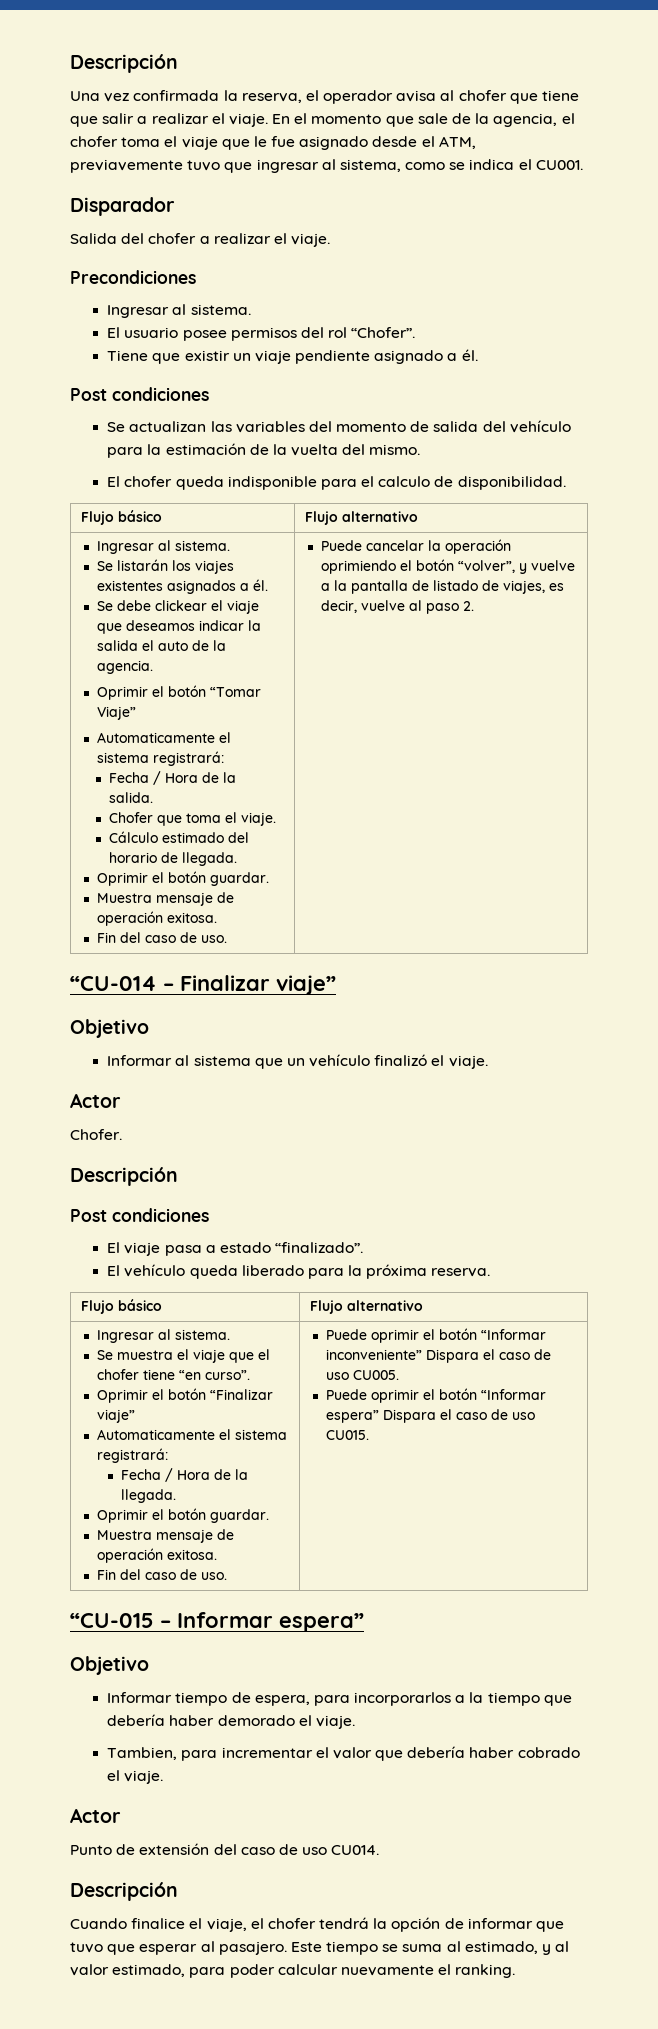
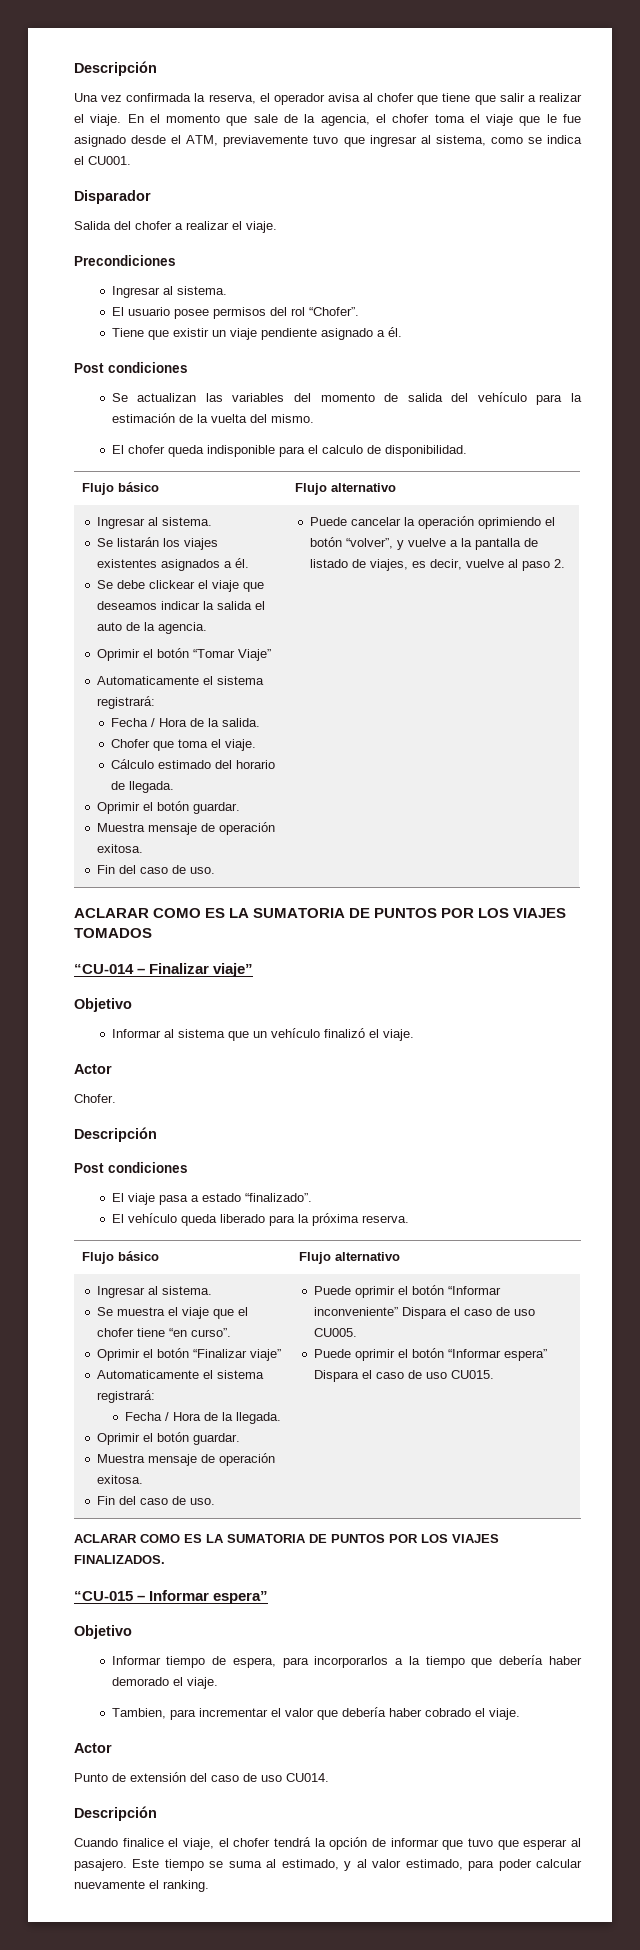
+ ACLARAR COMO ES LA SUMATORIA DE PUNTOS POR LOS VIAJES TOMADOS
+ ACLARAR COMO ES LA SUMATORIA DE PUNTOS POR LOS VIAJES FINALIZADOS.

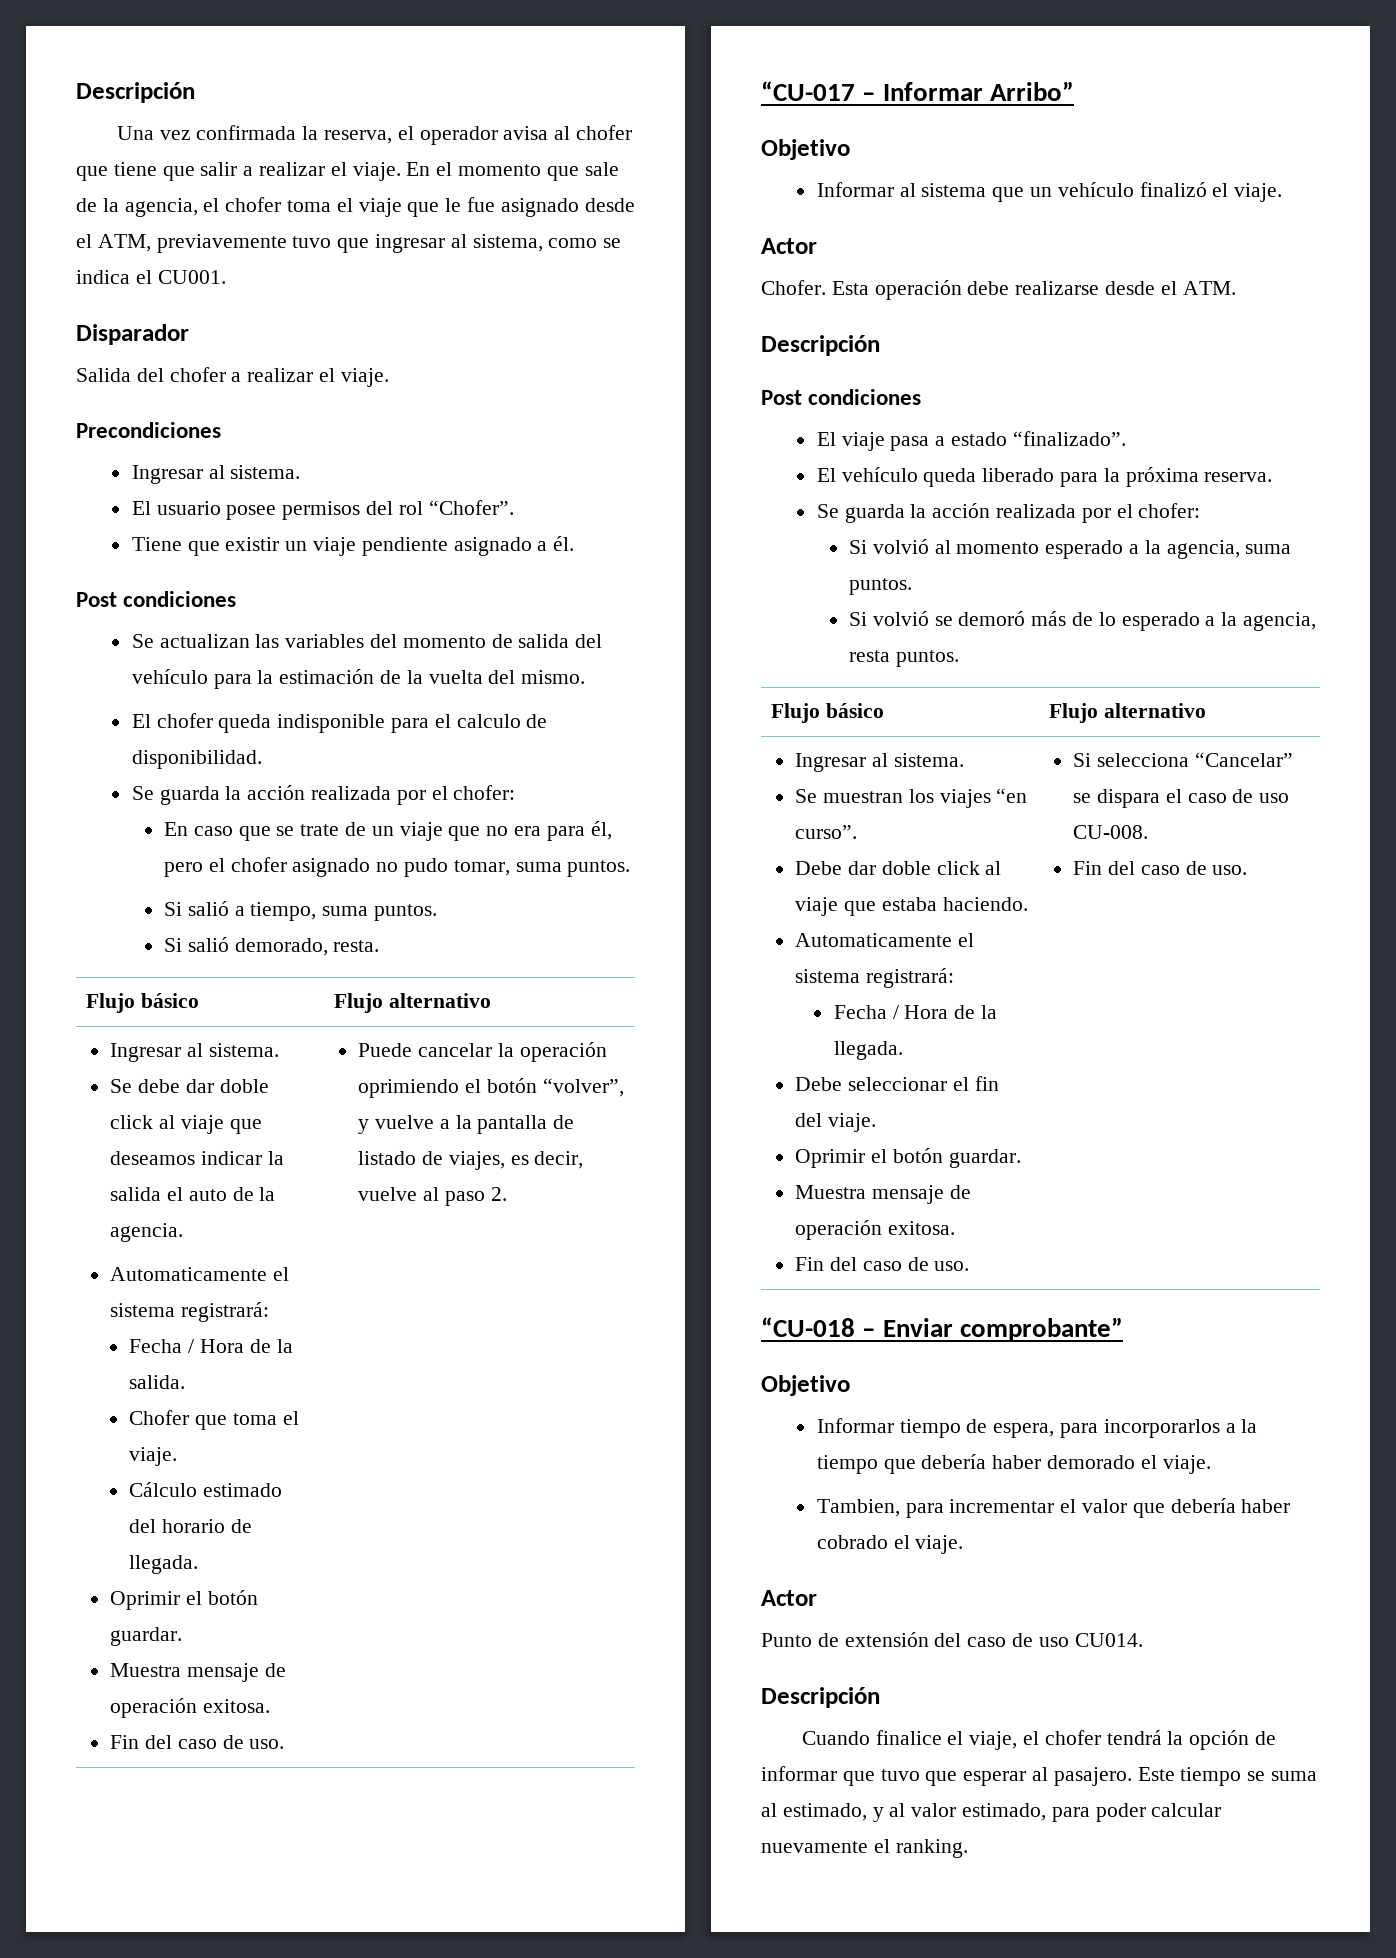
  El chofer queda indisponible para el calculo de disponibilidad.
+ Se guarda la acción realizada por el chofer:
+ En caso que se trate de un viaje que no era para él, pero el chofer asignado no pudo tomar, suma puntos.
+ Si salió a tiempo, suma puntos.
+ Si salió demorado, resta.
  Flujo básico | Flujo alternativo
  Ingresar al sistema.
- Se listarán los viajes existentes asignados a él.
- Se debe clickear el viaje que deseamos indicar la salida el auto de la agencia.
+ Se debe dar doble click al viaje que deseamos indicar la salida el auto de la agencia.
- Oprimir el botón “Tomar Viaje”
- ACLARAR COMO ES LA SUMATORIA DE PUNTOS POR LOS VIAJES TOMADOS
- “CU-014 – Finalizar viaje”
+ “CU-017 – Informar Arribo”
+ Esta operación debe realizarse desde el ATM.
  El vehículo queda liberado para la próxima reserva.
+ Se guarda la acción realizada por el chofer:
+ Si volvió al momento esperado a la agencia, suma puntos.
+ Si volvió se demoró más de lo esperado a la agencia, resta puntos.
  Flujo básico | Flujo alternativo
  Ingresar al sistema.
- Se muestra el viaje que el chofer tiene “en curso”.
- Oprimir el botón “Finalizar viaje”
+ Se muestran los viajes “en curso”.
+ Debe dar doble click al viaje que estaba haciendo.
+ Debe seleccionar el fin del viaje.
- Puede oprimir el botón “Informar inconveniente” Dispara el caso de uso CU005.
- Puede oprimir el botón “Informar espera” Dispara el caso de uso CU015.
- ACLARAR COMO ES LA SUMATORIA DE PUNTOS POR LOS VIAJES FINALIZADOS.
- “CU-015 – Informar espera”
+ Si selecciona “Cancelar” se dispara el caso de uso CU-008.
+ Fin del caso de uso.
+ “CU-018 – Enviar comprobante”

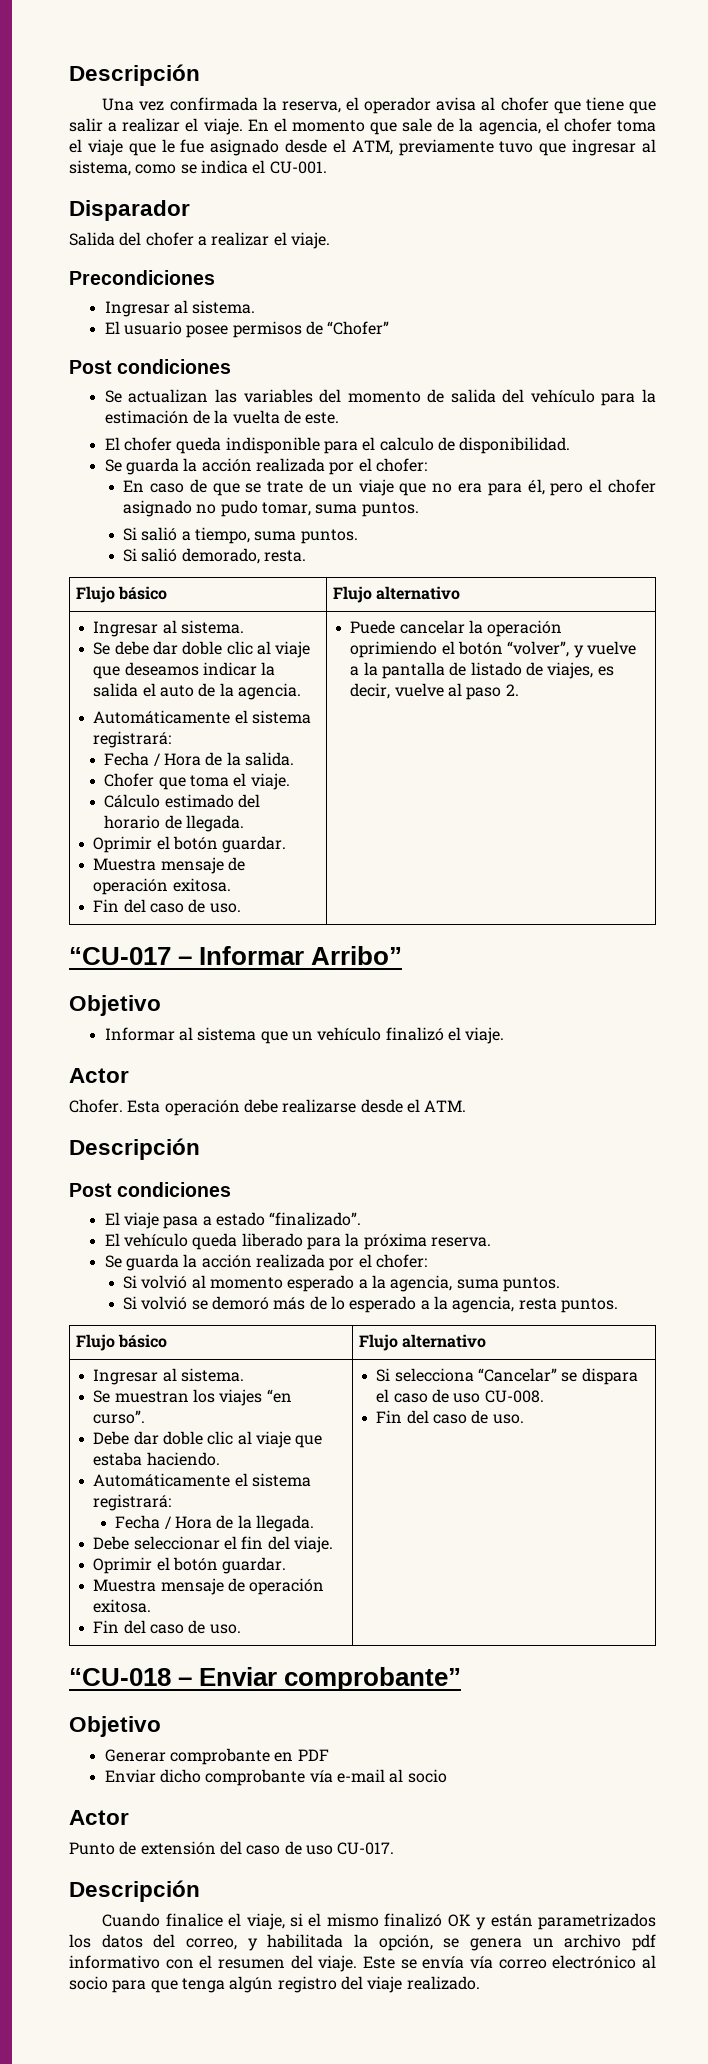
- En el momento que sale de la agencia, el chofer toma el viaje que le fue asignado desde el ATM, previavemente tuvo que ingresar al sistema, como se indica el CU001.
+ En el momento que sale de la agencia, el chofer toma el viaje que le fue asignado desde el ATM, previamente tuvo que ingresar al sistema, como se indica el CU-001.
- El usuario posee permisos del rol “Chofer”.
- Tiene que existir un viaje pendiente asignado a él.
+ El usuario posee permisos de “Chofer”
- Se actualizan las variables del momento de salida del vehículo para la estimación de la vuelta del mismo.
+ Se actualizan las variables del momento de salida del vehículo para la estimación de la vuelta de este.
- En caso que se trate de un viaje que no era para él, pero el chofer asignado no pudo tomar, suma puntos.
+ En caso de que se trate de un viaje que no era para él, pero el chofer asignado no pudo tomar, suma puntos.
- Se debe dar doble click al viaje que deseamos indicar la salida el auto de la agencia.
- Automaticamente el sistema registrará:
+ Se debe dar doble clic al viaje que deseamos indicar la salida el auto de la agencia.
+ Automáticamente el sistema registrará:
- Debe dar doble click al viaje que estaba haciendo.
- Automaticamente el sistema registrará:
+ Debe dar doble clic al viaje que estaba haciendo.
+ Automáticamente el sistema registrará:
- Informar tiempo de espera, para incorporarlos a la tiempo que debería haber demorado el viaje.
- Tambien, para incrementar el valor que debería haber cobrado el viaje.
+ Generar comprobante en PDF
+ Enviar dicho comprobante vía e-mail al socio
- Punto de extensión del caso de uso CU014.
+ Punto de extensión del caso de uso CU-017.
- Cuando finalice el viaje, el chofer tendrá la opción de informar que tuvo que esperar al pasajero. Este tiempo se suma al estimado, y al valor estimado, para poder calcular nuevamente el ranking.
+ Cuando finalice el viaje, si el mismo finalizó OK y están parametrizados los datos del correo, y habilitada la opción, se genera un archivo pdf informativo con el resumen del viaje. Este se envía vía correo electrónico al socio para que tenga algún registro del viaje realizado.

